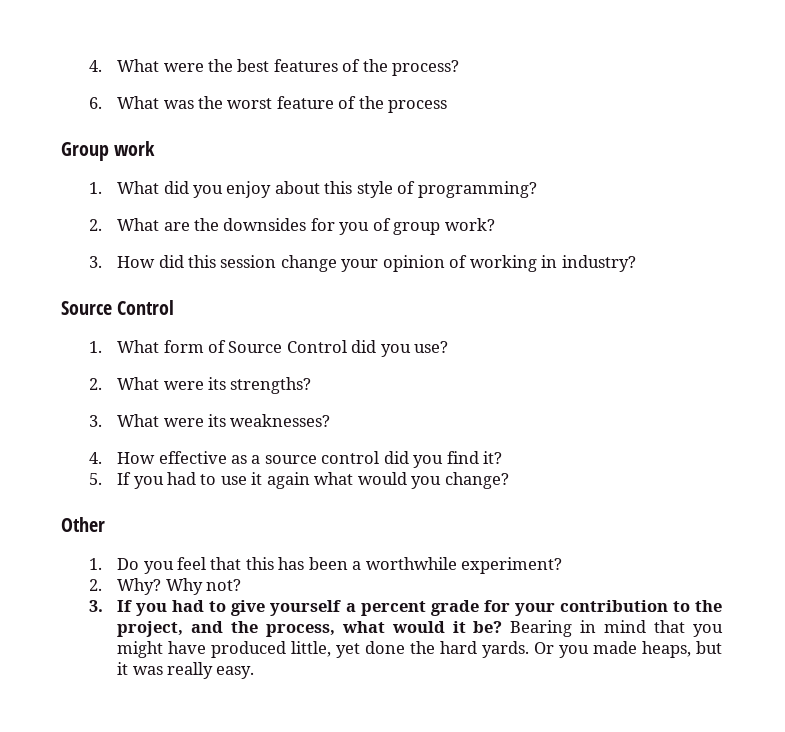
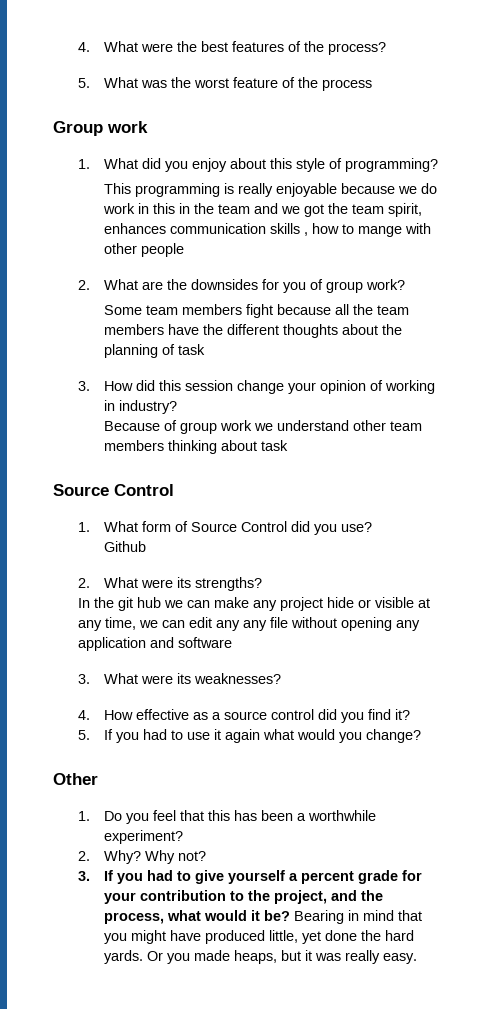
- 6. What was the worst feature of the process
+ 5. What was the worst feature of the process
+ This programming is really enjoyable because we do work in this in the team and we got the team spirit, enhances communication skills , how to mange with other people
+ Some team members fight because all the team members have the different thoughts about the planning of task
+ Because of group work we understand other team members thinking about task
+ Github
+ In the git hub we can make any project hide or visible at any time, we can edit any any file without opening any application and software

